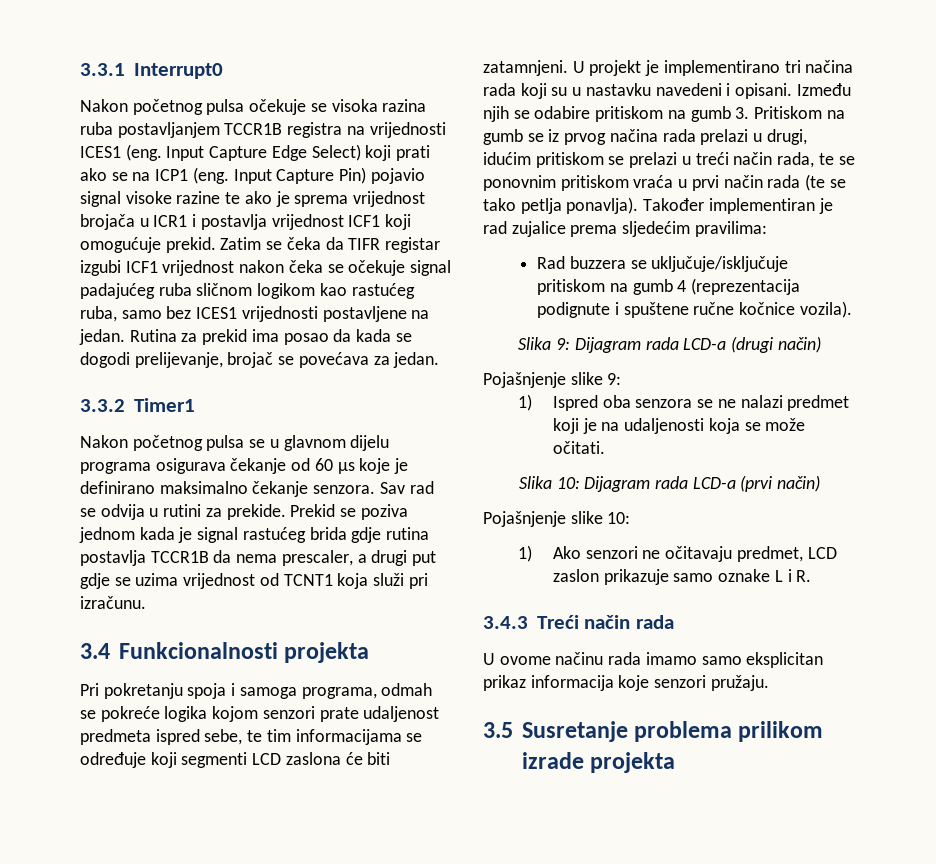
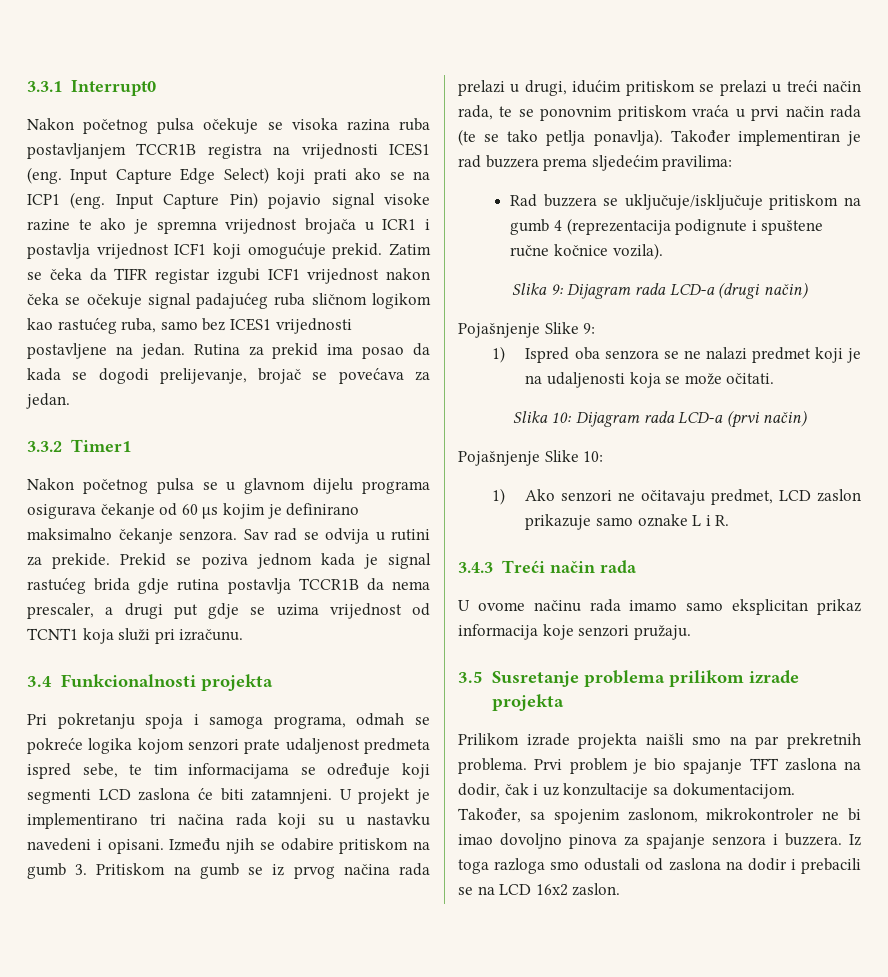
- Input Capture Pin) pojavio signal visoke razine te ako je sprema vrijednost brojača u ICR1 i postavlja vrijednost ICF1 koji omogućuje prekid.
+ Input Capture Pin) pojavio signal visoke razine te ako je spremna vrijednost brojača u ICR1 i postavlja vrijednost ICF1 koji omogućuje prekid.
- Nakon početnog pulsa se u glavnom dijelu programa osigurava čekanje od 60 µs koje je definirano maksimalno čekanje senzora.
+ Nakon početnog pulsa se u glavnom dijelu programa osigurava čekanje od 60 µs kojim je definirano maksimalno čekanje senzora.
- Također implementiran je rad zujalice prema sljedećim pravilima:
+ Također implementiran je rad buzzera prema sljedećim pravilima:
- Pojašnjenje slike 9:
+ Pojašnjenje Slike 9:
- Pojašnjenje slike 10:
+ Pojašnjenje Slike 10:
+ Prilikom izrade projekta naišli smo na par prekretnih problema. Prvi problem je bio spajanje TFT zaslona na dodir, čak i uz konzultacije sa dokumentacijom. Također, sa spojenim zaslonom, mikrokontroler ne bi imao dovoljno pinova za spajanje senzora i buzzera. Iz toga razloga smo odustali od zaslona na dodir i prebacili se na LCD 16x2 zaslon.

